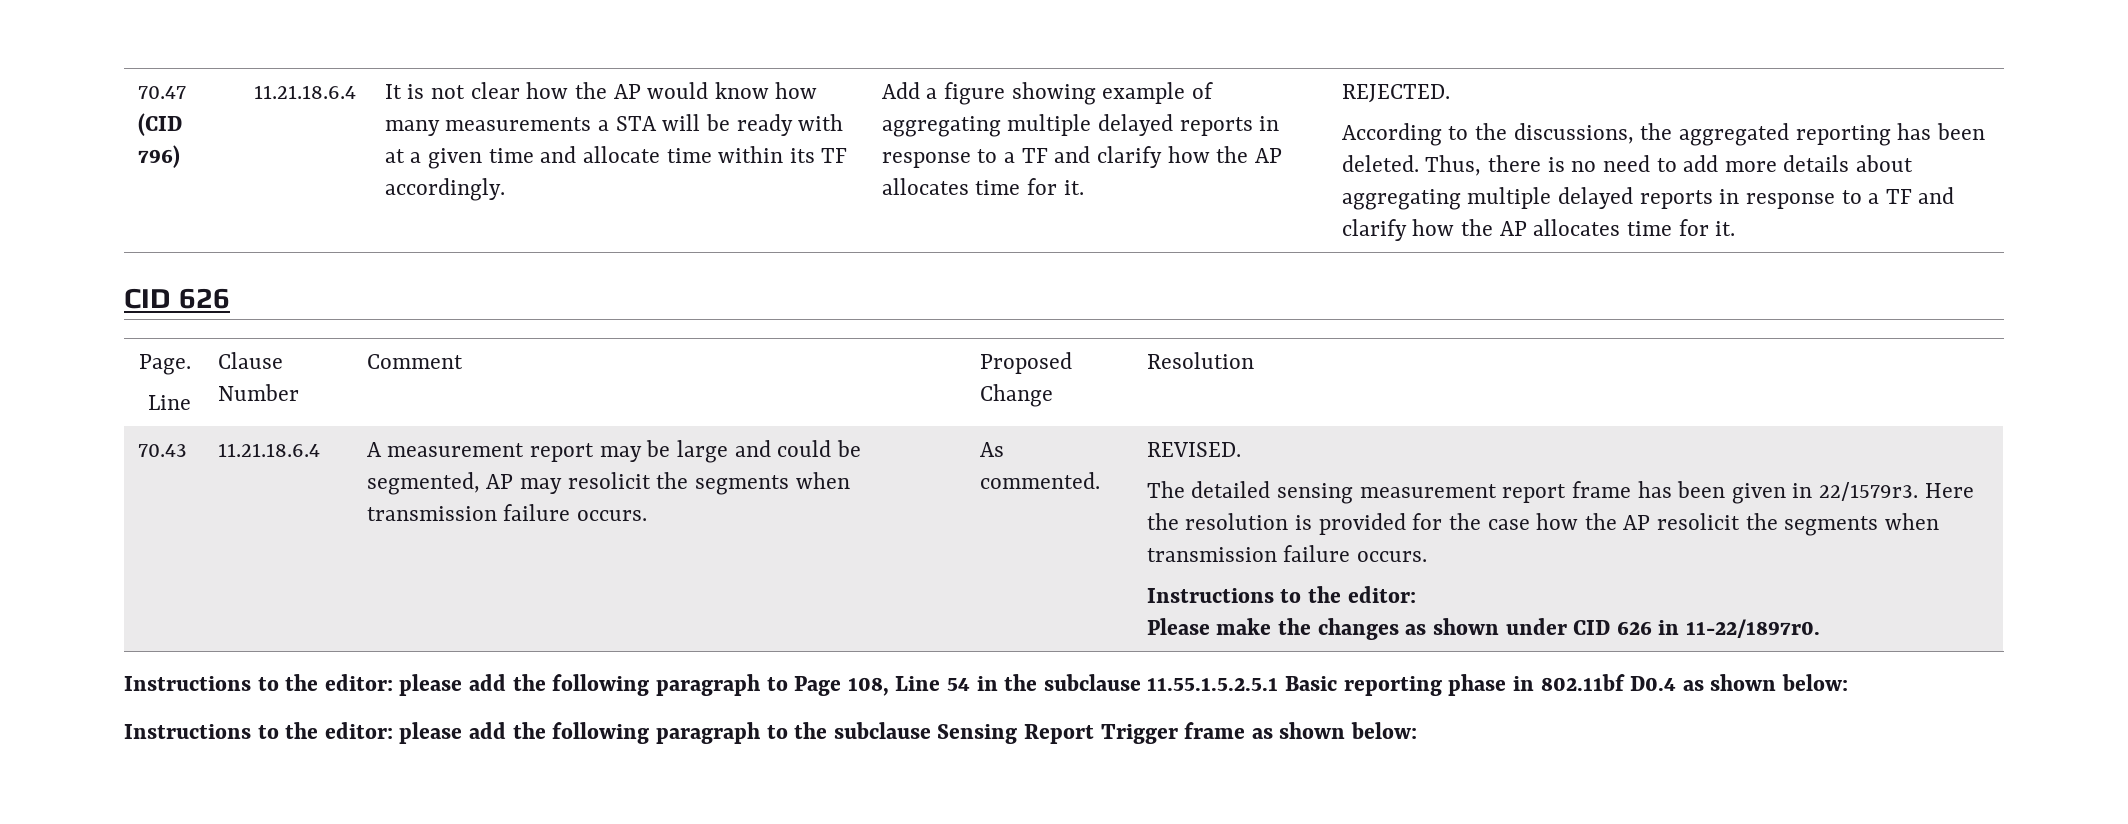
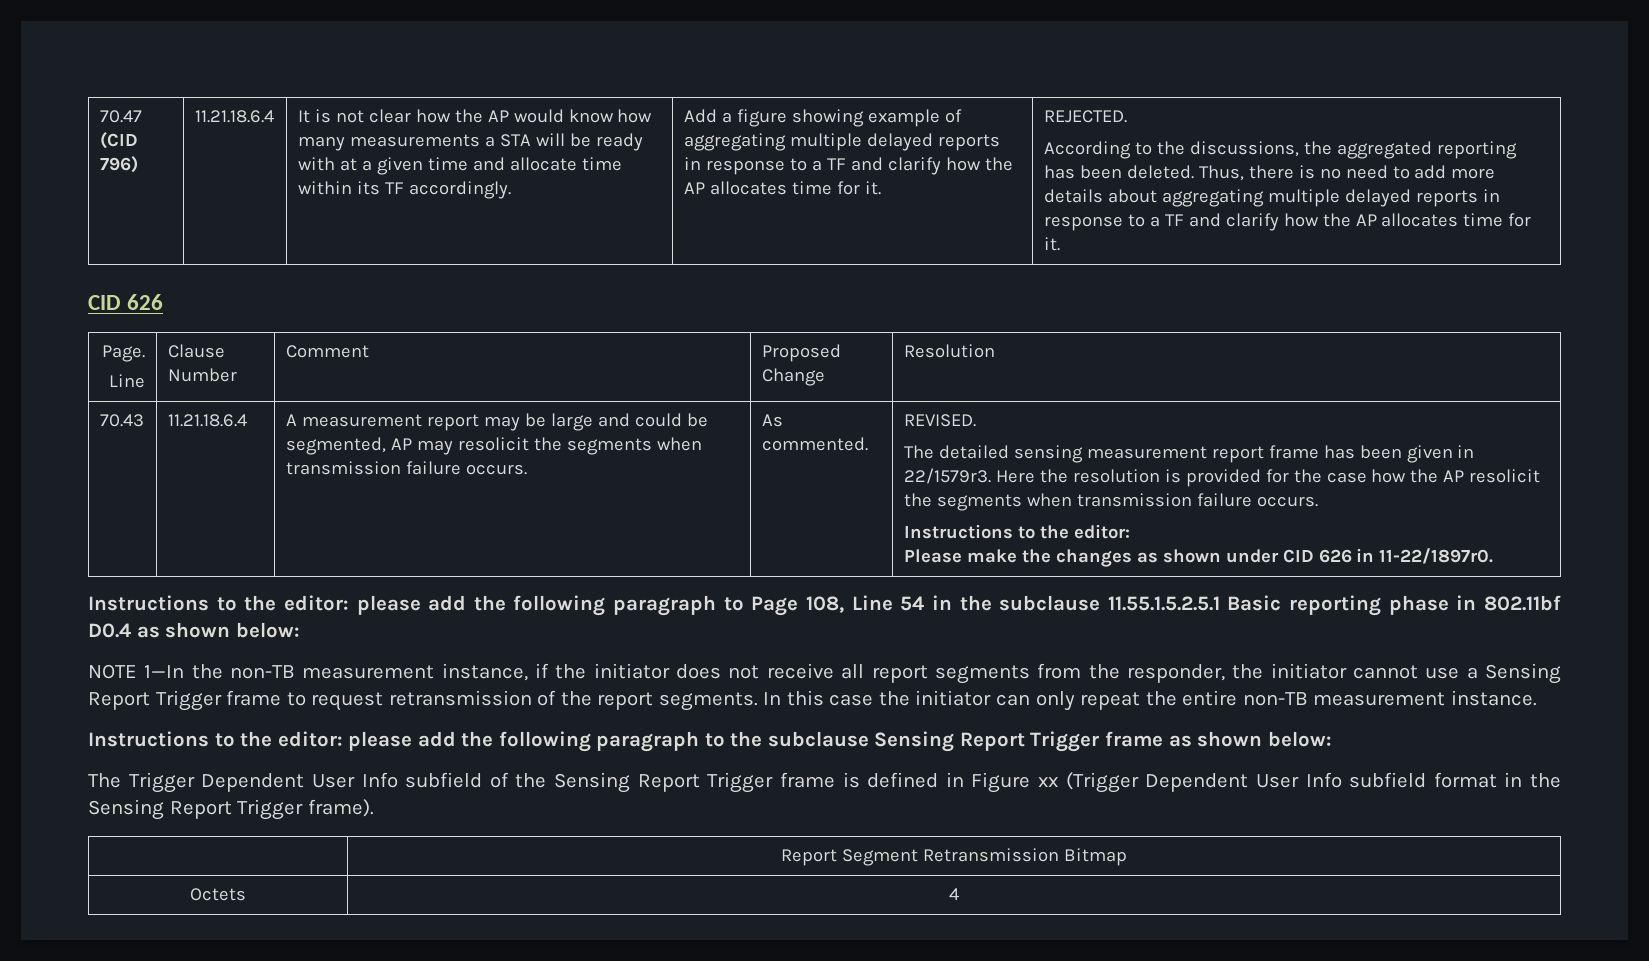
+ NOTE 1—In the non-TB measurement instance, if the initiator does not receive all report segments from the responder, the initiator cannot use a Sensing Report Trigger frame to request retransmission of the report segments. In this case the initiator can only repeat the entire non-TB measurement instance.
+ The Trigger Dependent User Info subfield of the Sensing Report Trigger frame is defined in Figure xx (Trigger Dependent User Info subfield format in the Sensing Report Trigger frame).
+ | Report Segment Retransmission Bitmap
+ Octets | 4

